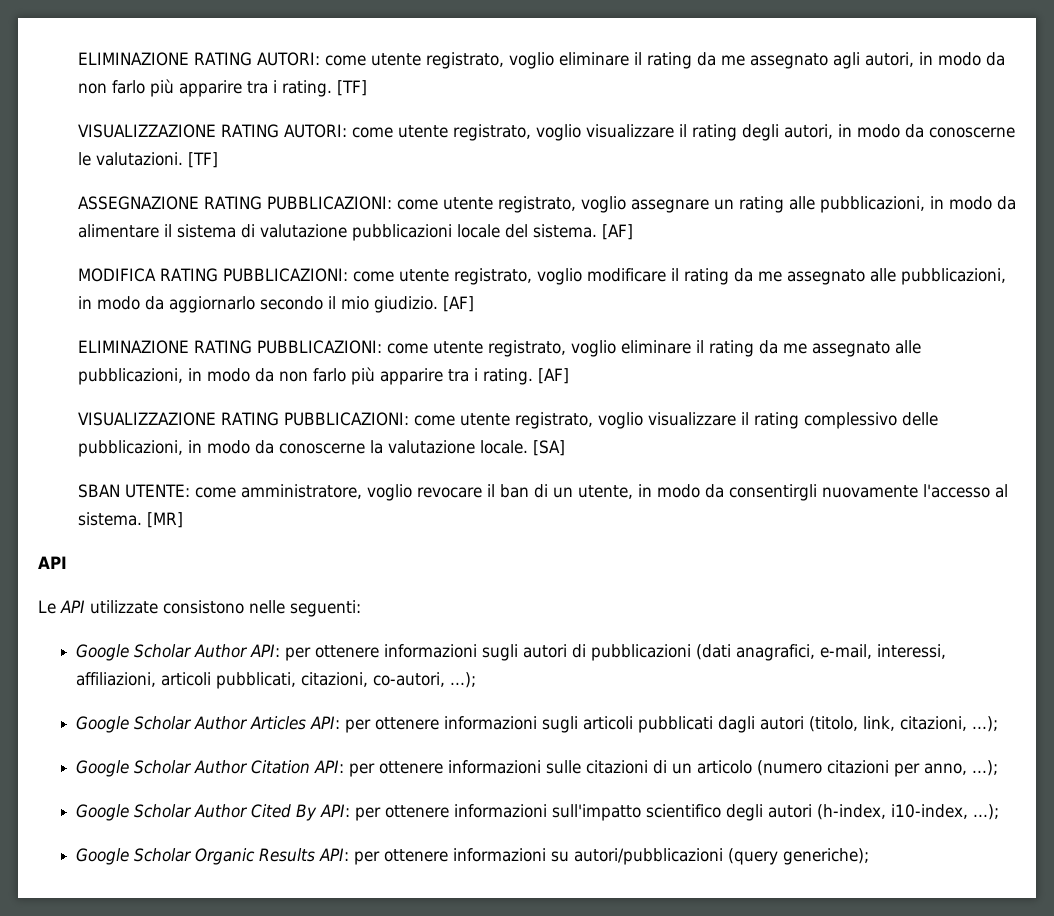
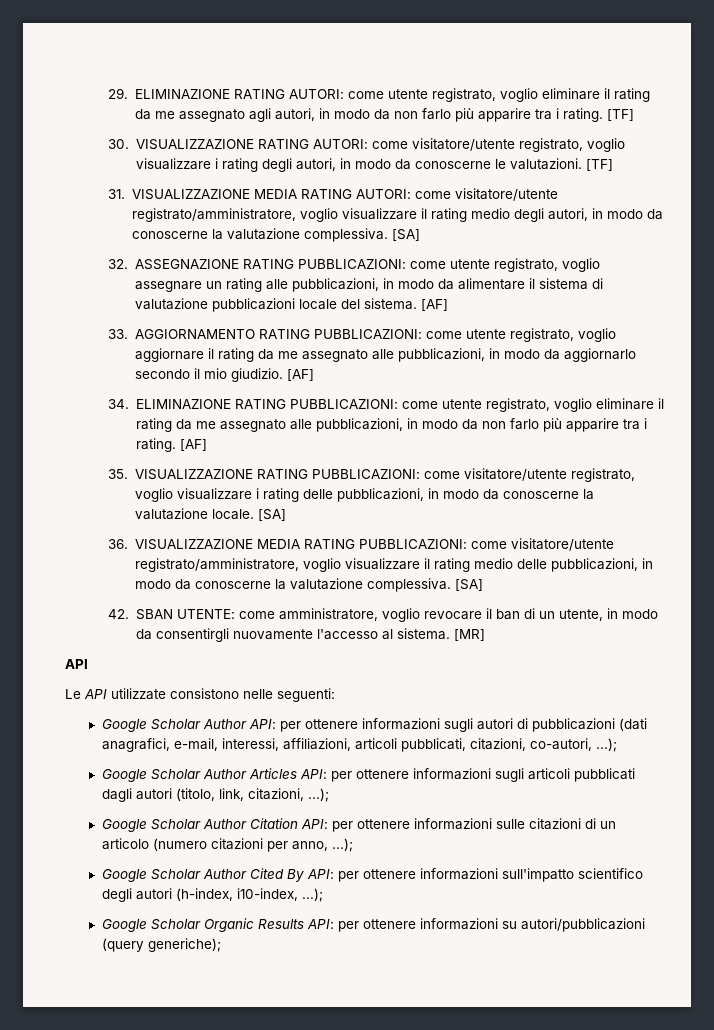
- ELIMINAZIONE RATING AUTORI: come utente registrato, voglio eliminare il rating da me assegnato agli autori, in modo da non farlo più apparire tra i rating.
+ 29. ELIMINAZIONE RATING AUTORI: come utente registrato, voglio eliminare il rating da me assegnato agli autori, in modo da non farlo più apparire tra i rating.
- VISUALIZZAZIONE RATING AUTORI: come utente registrato, voglio visualizzare il rating degli autori, in modo da conoscerne le valutazioni.
+ 30. VISUALIZZAZIONE RATING AUTORI: come visitatore/utente registrato, voglio visualizzare i rating degli autori, in modo da conoscerne le valutazioni.
- ASSEGNAZIONE RATING PUBBLICAZIONI: come utente registrato, voglio assegnare un rating alle pubblicazioni, in modo da alimentare il sistema di valutazione pubblicazioni locale del sistema.
+ 31. VISUALIZZAZIONE MEDIA RATING AUTORI: come visitatore/utente registrato/amministratore, voglio visualizzare il rating medio degli autori, in modo da conoscerne la valutazione complessiva. [SA]
+ 32. ASSEGNAZIONE RATING PUBBLICAZIONI: come utente registrato, voglio assegnare un rating alle pubblicazioni, in modo da alimentare il sistema di valutazione pubblicazioni locale del sistema.
- MODIFICA RATING PUBBLICAZIONI: come utente registrato, voglio modificare il rating da me assegnato alle pubblicazioni, in modo da aggiornarlo secondo il mio giudizio.
+ 33. AGGIORNAMENTO RATING PUBBLICAZIONI: come utente registrato, voglio aggiornare il rating da me assegnato alle pubblicazioni, in modo da aggiornarlo secondo il mio giudizio.
- ELIMINAZIONE RATING PUBBLICAZIONI: come utente registrato, voglio eliminare il rating da me assegnato alle pubblicazioni, in modo da non farlo più apparire tra i rating.
+ 34. ELIMINAZIONE RATING PUBBLICAZIONI: come utente registrato, voglio eliminare il rating da me assegnato alle pubblicazioni, in modo da non farlo più apparire tra i rating.
- VISUALIZZAZIONE RATING PUBBLICAZIONI: come utente registrato, voglio visualizzare il rating complessivo delle pubblicazioni, in modo da conoscerne la valutazione locale.
+ 35. VISUALIZZAZIONE RATING PUBBLICAZIONI: come visitatore/utente registrato, voglio visualizzare i rating delle pubblicazioni, in modo da conoscerne la valutazione locale.
- SBAN UTENTE: come amministratore, voglio revocare il ban di un utente, in modo da consentirgli nuovamente l'accesso al sistema.
+ 36. VISUALIZZAZIONE MEDIA RATING PUBBLICAZIONI: come visitatore/utente registrato/amministratore, voglio visualizzare il rating medio delle pubblicazioni, in modo da conoscerne la valutazione complessiva. [SA]
+ 42. SBAN UTENTE: come amministratore, voglio revocare il ban di un utente, in modo da consentirgli nuovamente l'accesso al sistema.

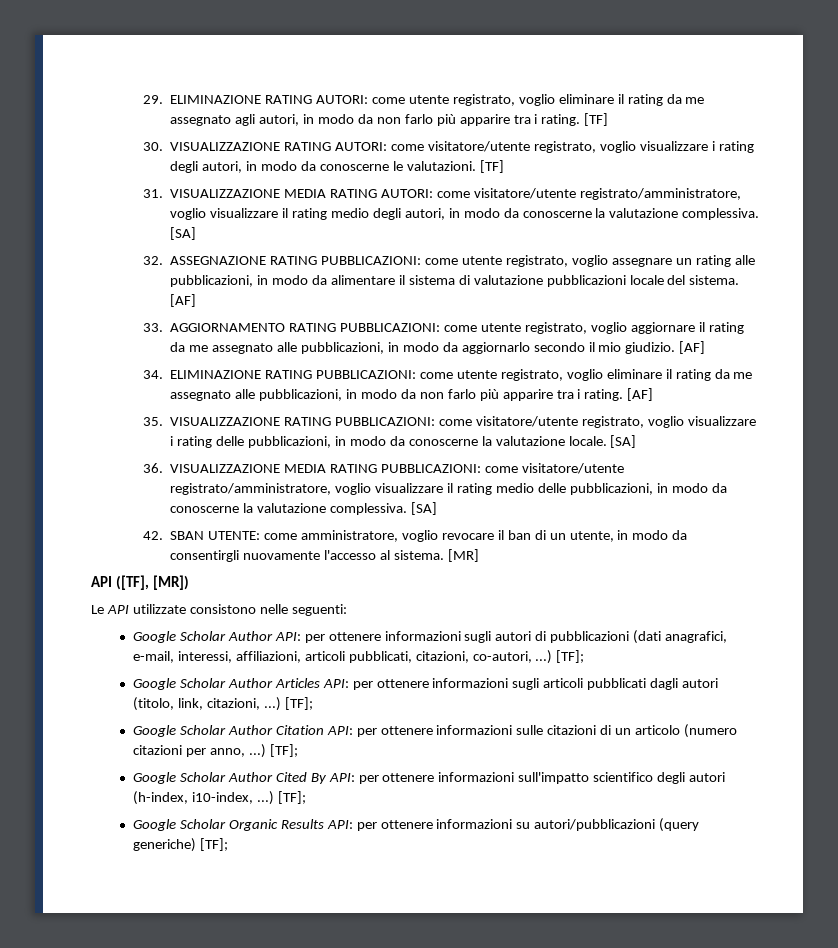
  [MR]
- API
+ API ([TF], [MR])
- Google Scholar Author API: per ottenere informazioni sugli autori di pubblicazioni (dati anagrafici, e-mail, interessi, affiliazioni, articoli pubblicati, citazioni, co-autori, ...);
+ Google Scholar Author API: per ottenere informazioni sugli autori di pubblicazioni (dati anagrafici, e-mail, interessi, affiliazioni, articoli pubblicati, citazioni, co-autori, ...) [TF];
- Google Scholar Author Articles API: per ottenere informazioni sugli articoli pubblicati dagli autori (titolo, link, citazioni, ...);
+ Google Scholar Author Articles API: per ottenere informazioni sugli articoli pubblicati dagli autori (titolo, link, citazioni, ...) [TF];
- Google Scholar Author Citation API: per ottenere informazioni sulle citazioni di un articolo (numero citazioni per anno, ...);
+ Google Scholar Author Citation API: per ottenere informazioni sulle citazioni di un articolo (numero citazioni per anno, ...) [TF];
- Google Scholar Author Cited By API: per ottenere informazioni sull'impatto scientifico degli autori (h-index, i10-index, ...);
+ Google Scholar Author Cited By API: per ottenere informazioni sull'impatto scientifico degli autori (h-index, i10-index, ...) [TF];
- Google Scholar Organic Results API: per ottenere informazioni su autori/pubblicazioni (query generiche);
+ Google Scholar Organic Results API: per ottenere informazioni su autori/pubblicazioni (query generiche) [TF];

